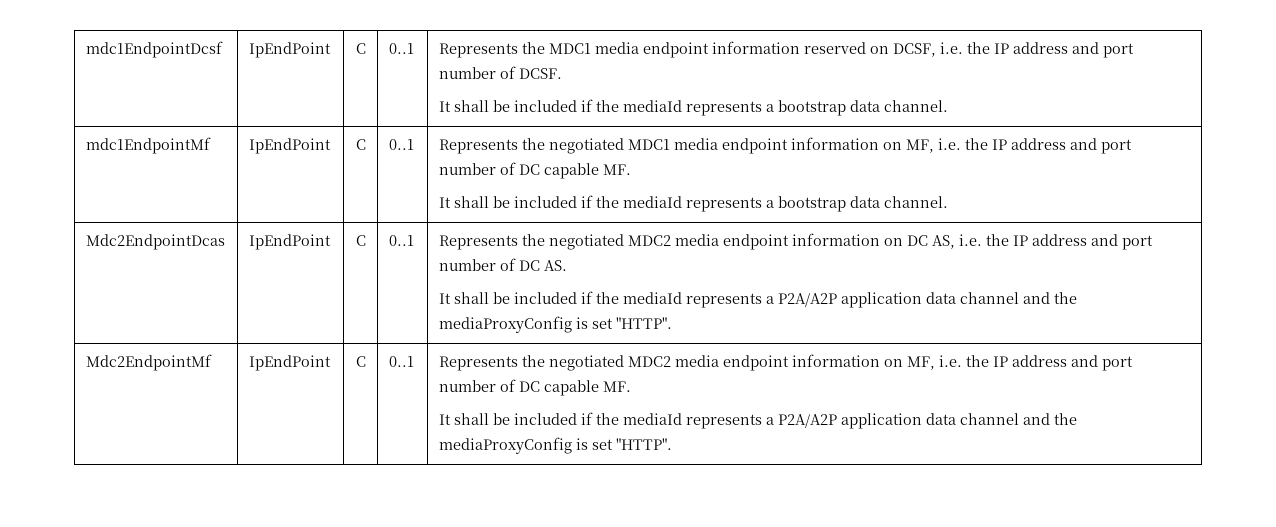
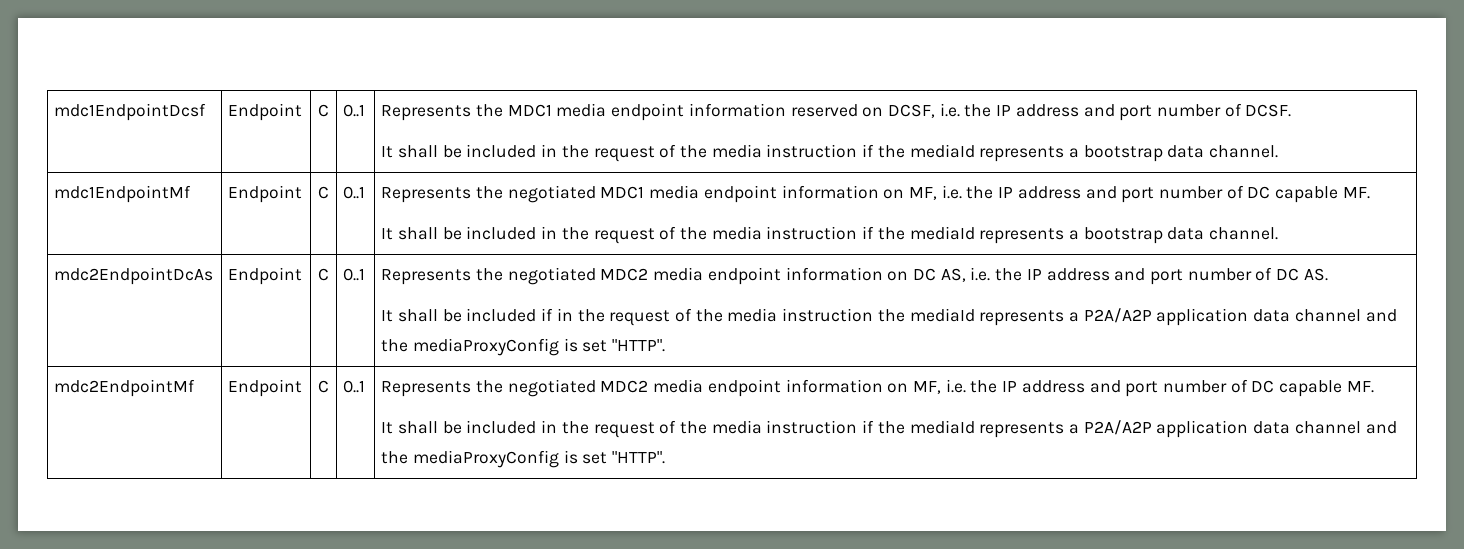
- mdc1EndpointDcsf | IpEndPoint
+ mdc1EndpointDcsf | Endpoint
  Represents the MDC1 media endpoint information reserved on DCSF, i.e. the IP address and port number of DCSF.
- It shall be included if the mediaId represents a bootstrap data channel.
+ It shall be included in the request of the media instruction if the mediaId represents a bootstrap data channel.
- mdc1EndpointMf | IpEndPoint
+ mdc1EndpointMf | Endpoint
  Represents the negotiated MDC1 media endpoint information on MF, i.e. the IP address and port number of DC capable MF.
- It shall be included if the mediaId represents a bootstrap data channel.
- Mdc2EndpointDcas | IpEndPoint
+ It shall be included in the request of the media instruction if the mediaId represents a bootstrap data channel.
+ mdc2EndpointDcAs | Endpoint
  Represents the negotiated MDC2 media endpoint information on DC AS, i.e. the IP address and port number of DC AS.
- It shall be included if the mediaId represents a P2A/A2P application data channel and the mediaProxyConfig is set "HTTP".
+ It shall be included if in the request of the media instruction the mediaId represents a P2A/A2P application data channel and the mediaProxyConfig is set "HTTP".
- Mdc2EndpointMf | IpEndPoint
+ mdc2EndpointMf | Endpoint
  Represents the negotiated MDC2 media endpoint information on MF, i.e. the IP address and port number of DC capable MF.
- It shall be included if the mediaId represents a P2A/A2P application data channel and the mediaProxyConfig is set "HTTP".
+ It shall be included in the request of the media instruction if the mediaId represents a P2A/A2P application data channel and the mediaProxyConfig is set "HTTP".

